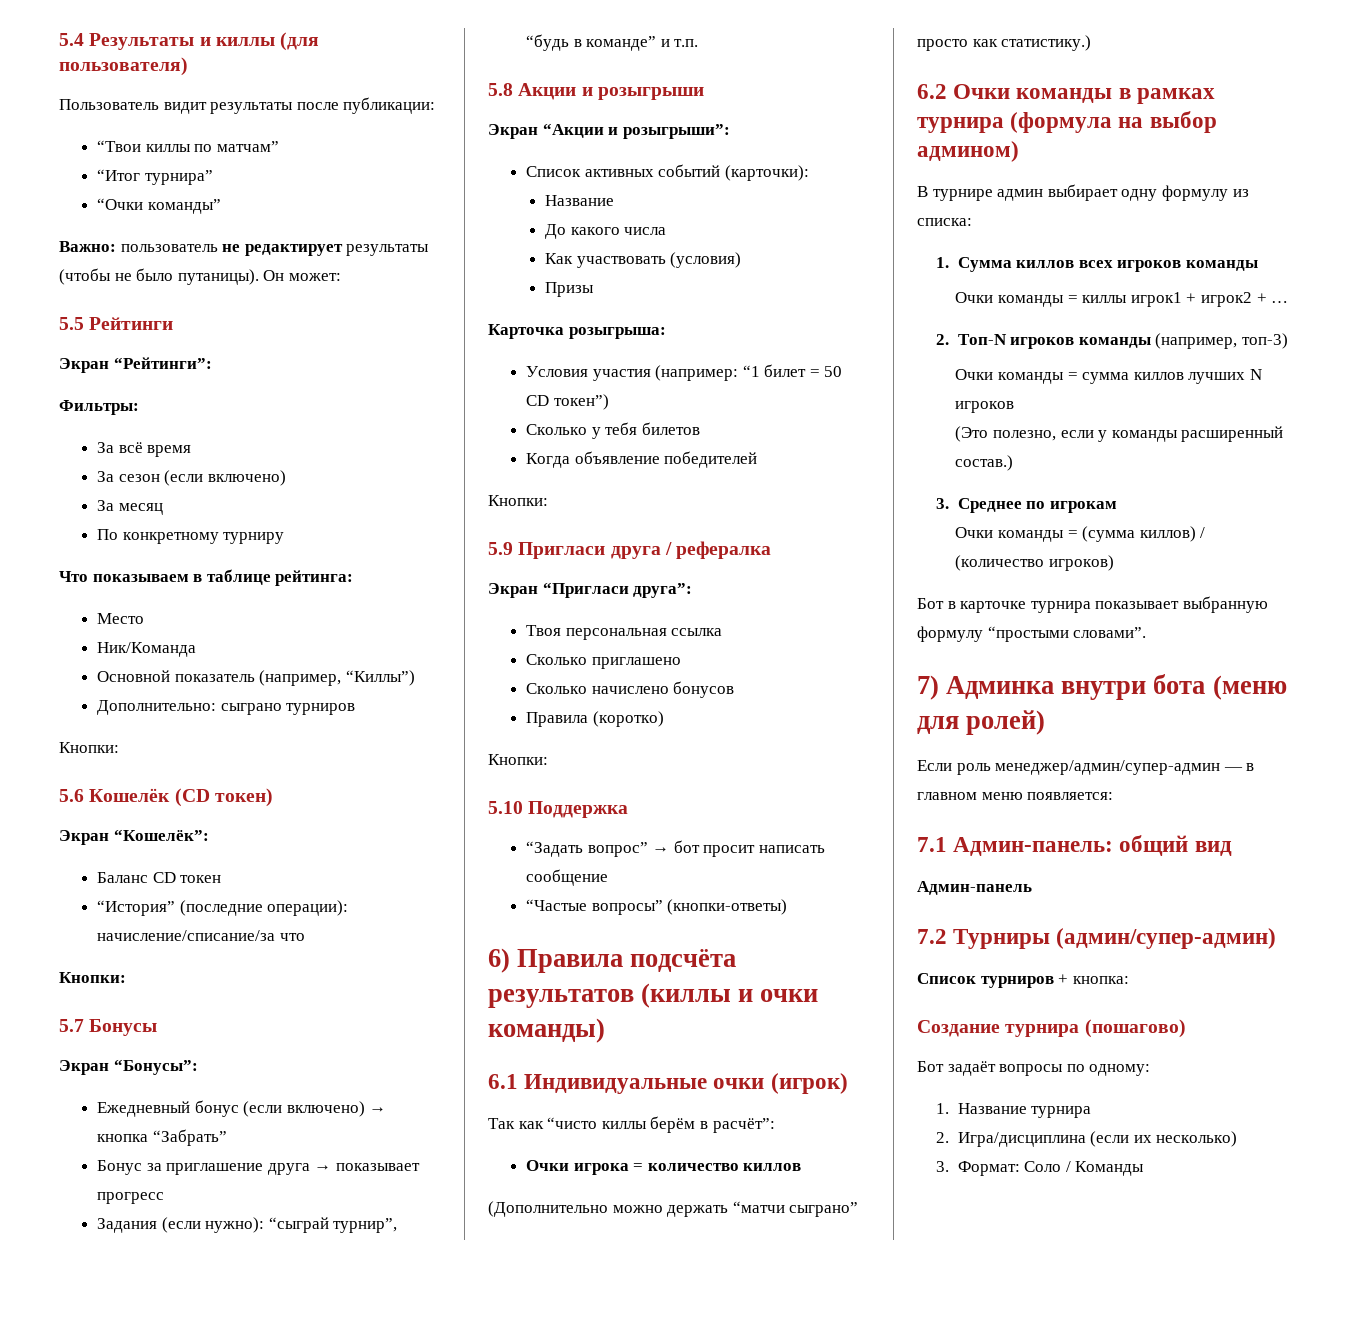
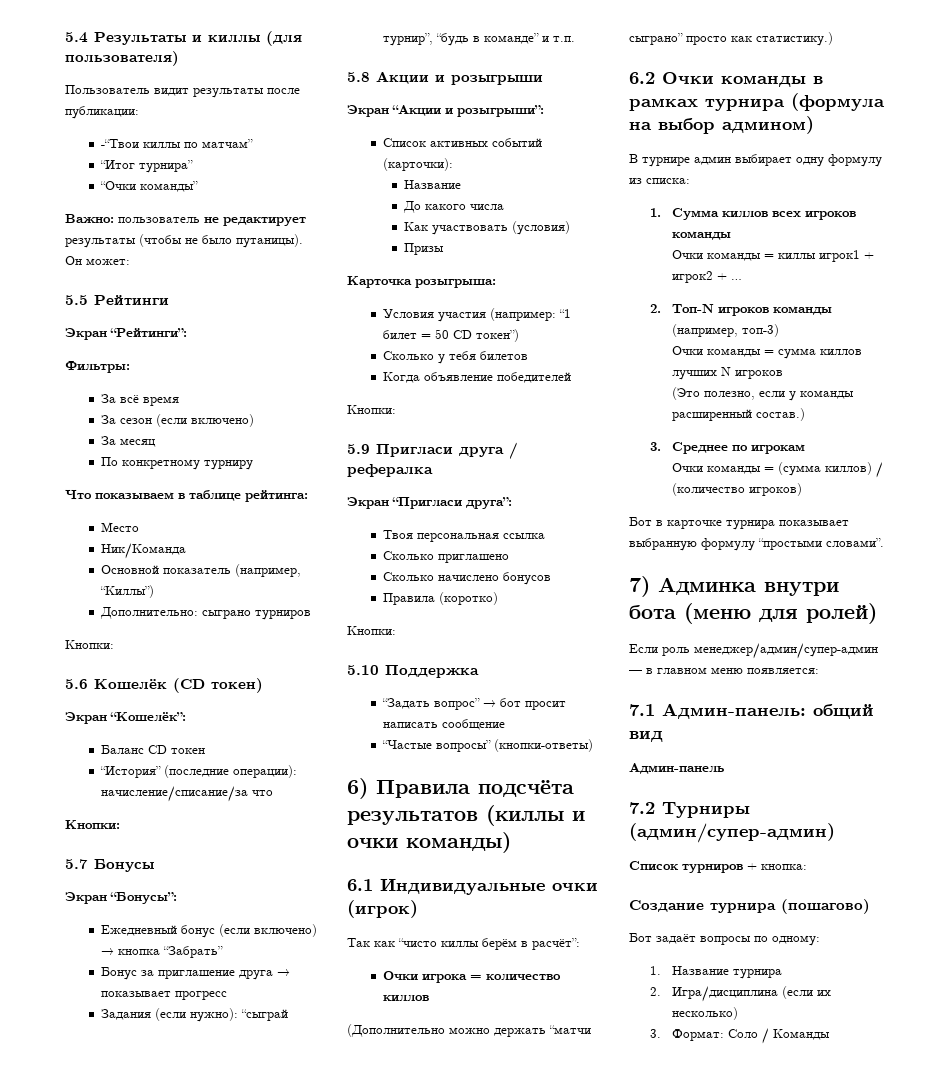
- “Твои киллы по матчам”
+ -“Твои киллы по матчам”

